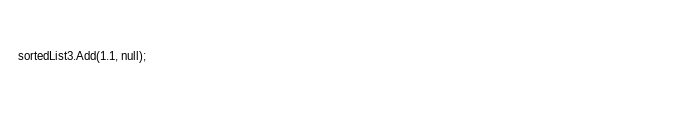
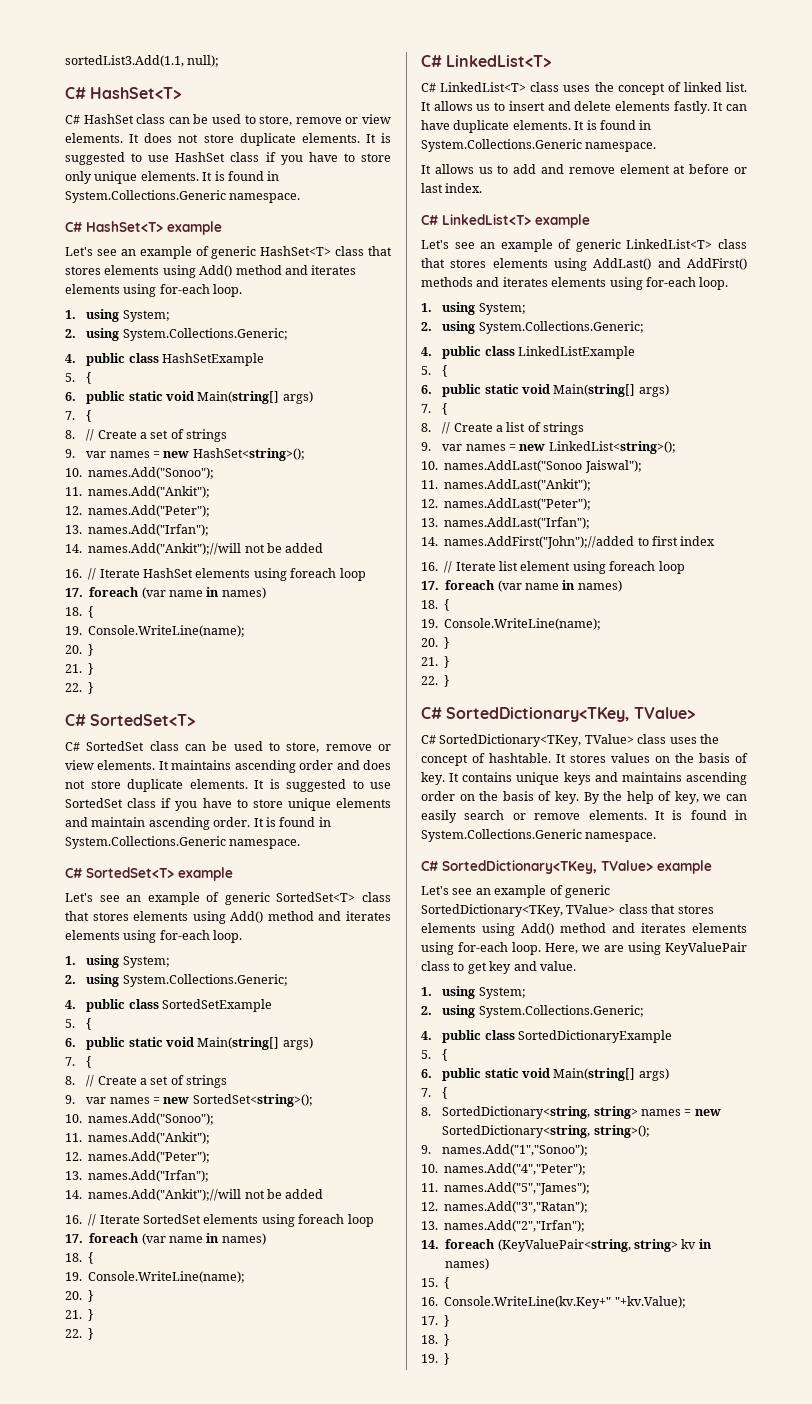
  sortedList3.Add(1.1, null);
+ C# HashSet<T>
+ C# HashSet class can be used to store, remove or view elements. It does not store duplicate elements. It is suggested to use HashSet class if you have to store only unique elements. It is found in System.Collections.Generic namespace.
+ C# HashSet<T> example
+ Let's see an example of generic HashSet<T> class that stores elements using Add() method and iterates elements using for-each loop.
+ 1. using System;
+ 2. using System.Collections.Generic;
+ 4. public class HashSetExample
+ 5. {
+ 6. public static void Main(string[] args)
+ 7. {
+ 8. // Create a set of strings
+ 9. var names = new HashSet<string>();
+ 10. names.Add("Sonoo");
+ 11. names.Add("Ankit");
+ 12. names.Add("Peter");
+ 13. names.Add("Irfan");
+ 14. names.Add("Ankit");//will not be added
+ 16. // Iterate HashSet elements using foreach loop
+ 17. foreach (var name in names)
+ 18. {
+ 19. Console.WriteLine(name);
+ 20. }
+ 21. }
+ 22. }
+ C# SortedSet<T>
+ C# SortedSet class can be used to store, remove or view elements. It maintains ascending order and does not store duplicate elements. It is suggested to use SortedSet class if you have to store unique elements and maintain ascending order. It is found in System.Collections.Generic namespace.
+ C# SortedSet<T> example
+ Let's see an example of generic SortedSet<T> class that stores elements using Add() method and iterates elements using for-each loop.
+ 1. using System;
+ 2. using System.Collections.Generic;
+ 4. public class SortedSetExample
+ 5. {
+ 6. public static void Main(string[] args)
+ 7. {
+ 8. // Create a set of strings
+ 9. var names = new SortedSet<string>();
+ 10. names.Add("Sonoo");
+ 11. names.Add("Ankit");
+ 12. names.Add("Peter");
+ 13. names.Add("Irfan");
+ 14. names.Add("Ankit");//will not be added
+ 16. // Iterate SortedSet elements using foreach loop
+ 17. foreach (var name in names)
+ 18. {
+ 19. Console.WriteLine(name);
+ 20. }
+ 21. }
+ 22. }
+ C# LinkedList<T>
+ C# LinkedList<T> class uses the concept of linked list. It allows us to insert and delete elements fastly. It can have duplicate elements. It is found in System.Collections.Generic namespace.
+ It allows us to add and remove element at before or last index.
+ C# LinkedList<T> example
+ Let's see an example of generic LinkedList<T> class that stores elements using AddLast() and AddFirst() methods and iterates elements using for-each loop.
+ 1. using System;
+ 2. using System.Collections.Generic;
+ 4. public class LinkedListExample
+ 5. {
+ 6. public static void Main(string[] args)
+ 7. {
+ 8. // Create a list of strings
+ 9. var names = new LinkedList<string>();
+ 10. names.AddLast("Sonoo Jaiswal");
+ 11. names.AddLast("Ankit");
+ 12. names.AddLast("Peter");
+ 13. names.AddLast("Irfan");
+ 14. names.AddFirst("John");//added to first index
+ 16. // Iterate list element using foreach loop
+ 17. foreach (var name in names)
+ 18. {
+ 19. Console.WriteLine(name);
+ 20. }
+ 21. }
+ 22. }
+ C# SortedDictionary<TKey, TValue>
+ C# SortedDictionary<TKey, TValue> class uses the concept of hashtable. It stores values on the basis of key. It contains unique keys and maintains ascending order on the basis of key. By the help of key, we can easily search or remove elements. It is found in System.Collections.Generic namespace.
+ C# SortedDictionary<TKey, TValue> example
+ Let's see an example of generic SortedDictionary<TKey, TValue> class that stores elements using Add() method and iterates elements using for-each loop. Here, we are using KeyValuePair class to get key and value.
+ 1. using System;
+ 2. using System.Collections.Generic;
+ 4. public class SortedDictionaryExample
+ 5. {
+ 6. public static void Main(string[] args)
+ 7. {
+ 8. SortedDictionary<string, string> names = new SortedDictionary<string, string>();
+ 9. names.Add("1","Sonoo");
+ 10. names.Add("4","Peter");
+ 11. names.Add("5","James");
+ 12. names.Add("3","Ratan");
+ 13. names.Add("2","Irfan");
+ 14. foreach (KeyValuePair<string, string> kv in names)
+ 15. {
+ 16. Console.WriteLine(kv.Key+" "+kv.Value);
+ 17. }
+ 18. }
+ 19. }

